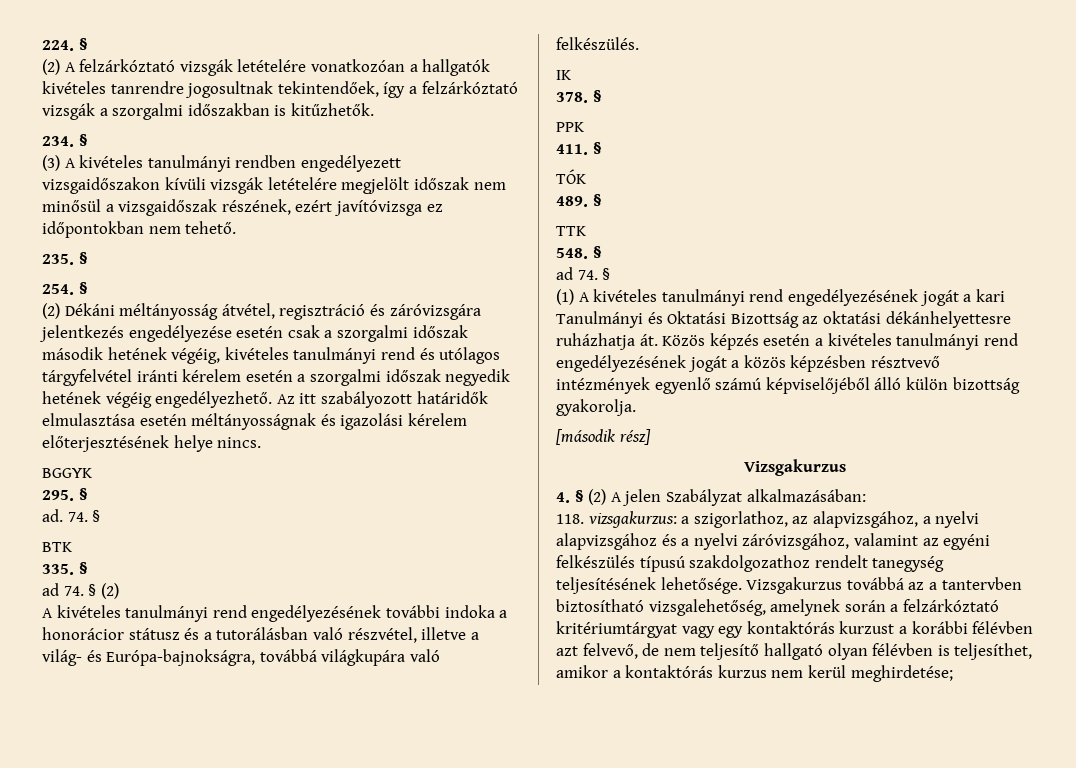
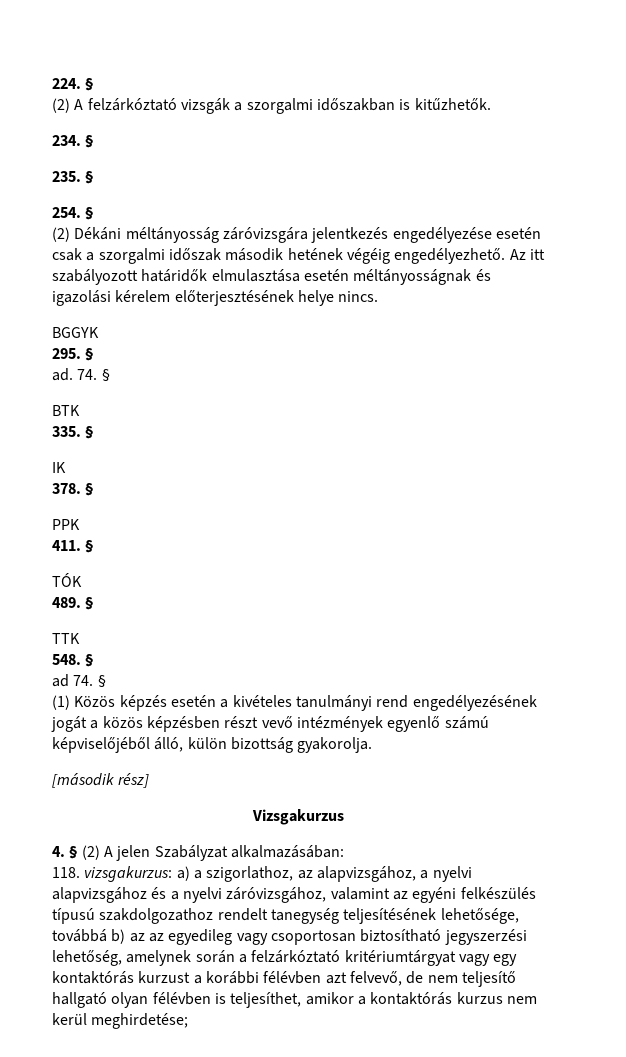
- (2) A felzárkóztató vizsgák letételére vonatkozóan a hallgatók kivételes tanrendre jogosultnak tekintendőek, így a felzárkóztató vizsgák a szorgalmi időszakban is kitűzhetők.
+ (2) A felzárkóztató vizsgák a szorgalmi időszakban is kitűzhetők.
- (3) A kivételes tanulmányi rendben engedélyezett vizsgaidőszakon kívüli vizsgák letételére megjelölt időszak nem minősül a vizsgaidőszak részének, ezért javítóvizsga ez időpontokban nem tehető.
- (2) Dékáni méltányosság átvétel, regisztráció és záróvizsgára jelentkezés engedélyezése esetén csak a szorgalmi időszak második hetének végéig, kivételes tanulmányi rend és utólagos tárgyfelvétel iránti kérelem esetén a szorgalmi időszak negyedik hetének végéig engedélyezhető.
+ (2) Dékáni méltányosság záróvizsgára jelentkezés engedélyezése esetén csak a szorgalmi időszak második hetének végéig engedélyezhető.
- ad 74. § (2)
- A kivételes tanulmányi rend engedélyezésének további indoka a honorácior státusz és a tutorálásban való részvétel, illetve a világ- és Európa-bajnokságra, továbbá világkupára való felkészülés.
- (1) A kivételes tanulmányi rend engedélyezésének jogát a kari Tanulmányi és Oktatási Bizottság az oktatási dékánhelyettesre ruházhatja át. Közös képzés esetén a kivételes tanulmányi rend engedélyezésének jogát a közös képzésben résztvevő intézmények egyenlő számú képviselőjéből álló külön bizottság gyakorolja.
+ (1) Közös képzés esetén a kivételes tanulmányi rend engedélyezésének jogát a közös képzésben részt vevő intézmények egyenlő számú képviselőjéből álló, külön bizottság gyakorolja.
- 118. vizsgakurzus: a szigorlathoz, az alapvizsgához, a nyelvi alapvizsgához és a nyelvi záróvizsgához, valamint az egyéni felkészülés típusú szakdolgozathoz rendelt tanegység teljesítésének lehetősége. Vizsgakurzus továbbá az a tantervben biztosítható vizsgalehetőség, amelynek során a felzárkóztató kritériumtárgyat vagy egy kontaktórás kurzust a korábbi félévben azt felvevő, de nem teljesítő hallgató olyan félévben is teljesíthet, amikor a kontaktórás kurzus nem kerül meghirdetése;
+ 118. vizsgakurzus: a) a szigorlathoz, az alapvizsgához, a nyelvi alapvizsgához és a nyelvi záróvizsgához, valamint az egyéni felkészülés típusú szakdolgozathoz rendelt tanegység teljesítésének lehetősége, továbbá b) az az egyedileg vagy csoportosan biztosítható jegyszerzési lehetőség, amelynek során a felzárkóztató kritériumtárgyat vagy egy kontaktórás kurzust a korábbi félévben azt felvevő, de nem teljesítő hallgató olyan félévben is teljesíthet, amikor a kontaktórás kurzus nem kerül meghirdetése;

